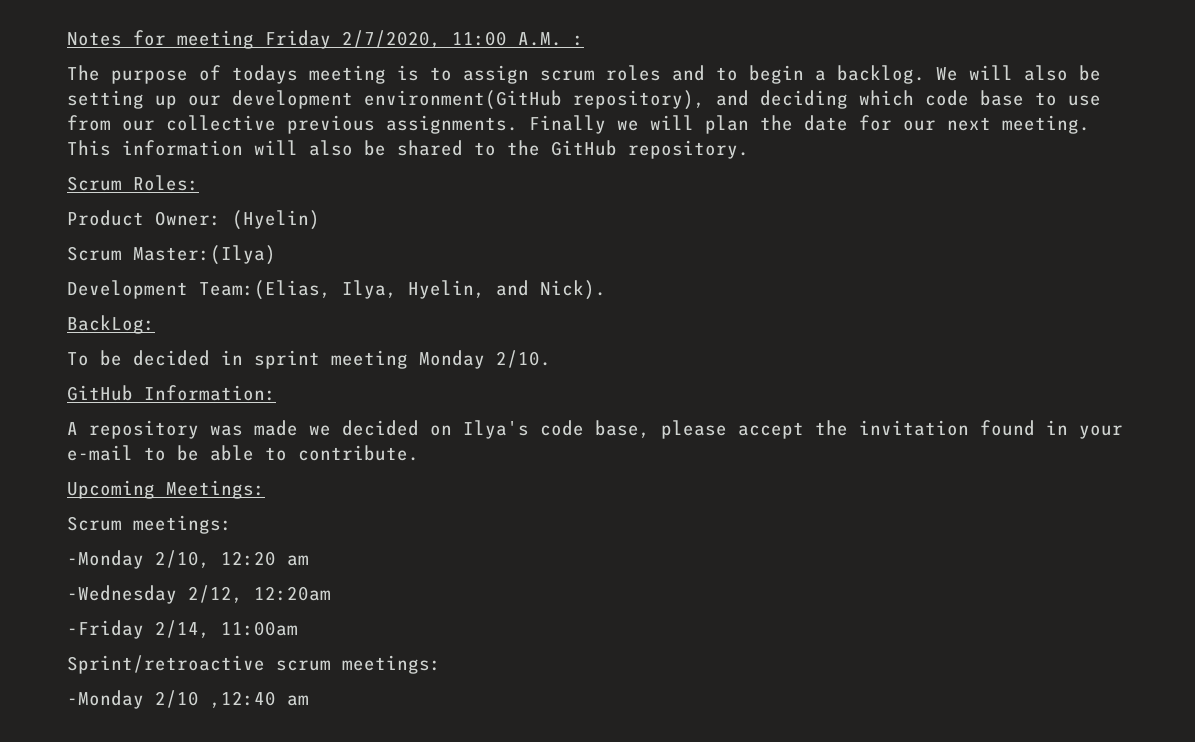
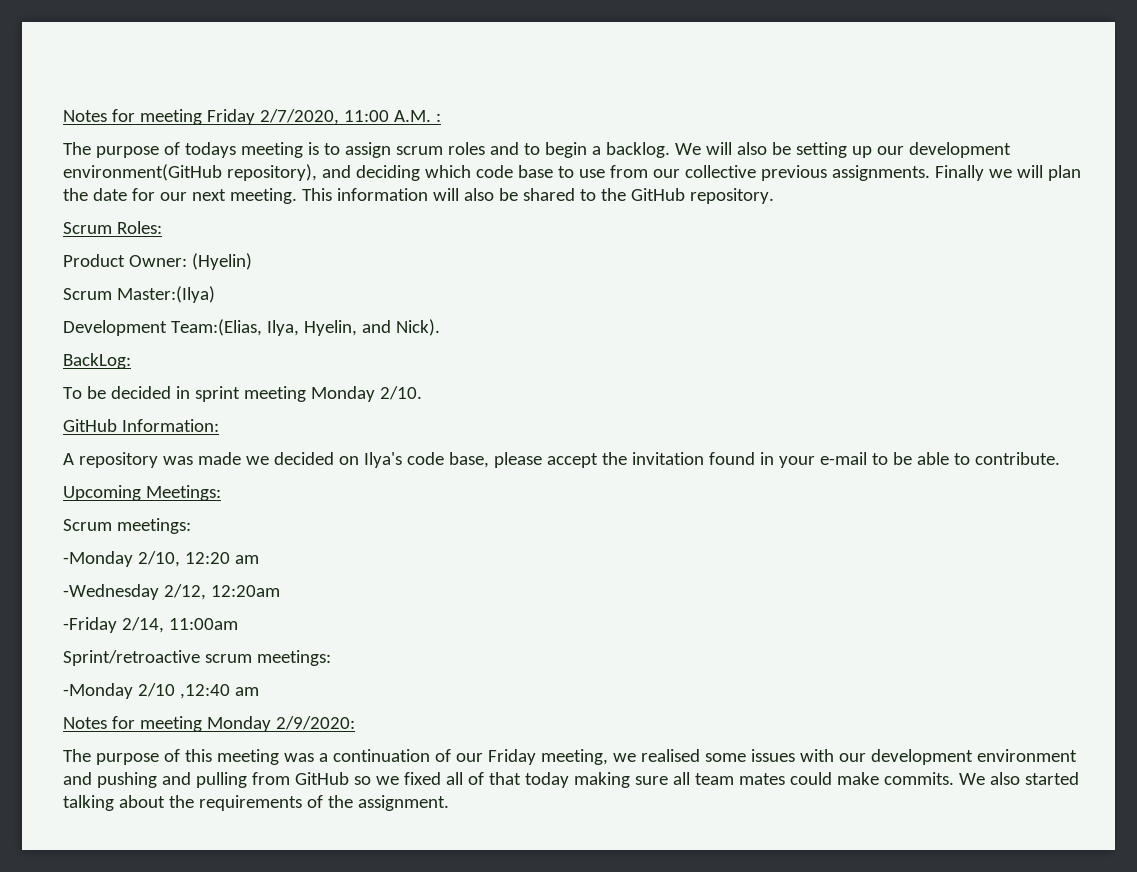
+ Notes for meeting Monday 2/9/2020:
+ The purpose of this meeting was a continuation of our Friday meeting, we realised some issues with our development environment and pushing and pulling from GitHub so we fixed all of that today making sure all team mates could make commits. We also started talking about the requirements of the assignment.

